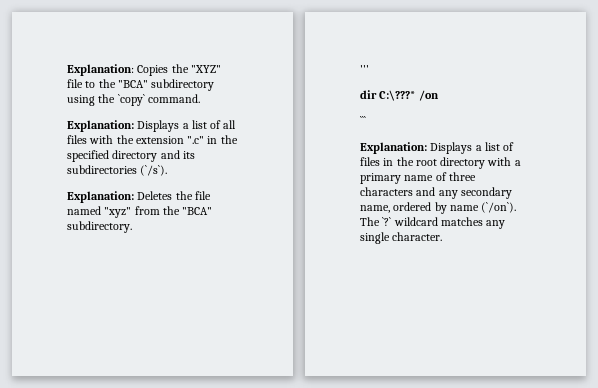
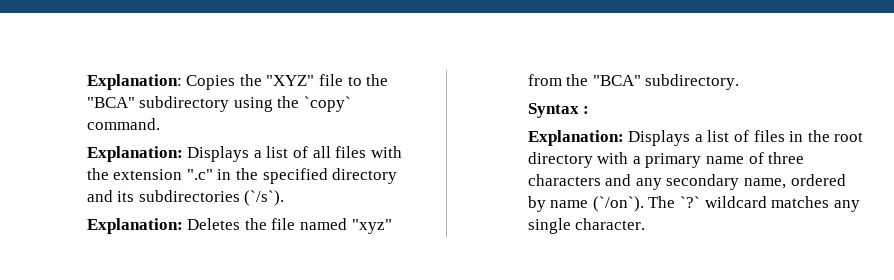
  Explanation: Deletes the file named "xyz" from the "BCA" subdirectory.
- '''
- dir C:\???* /on
- ```
+ Syntax :

